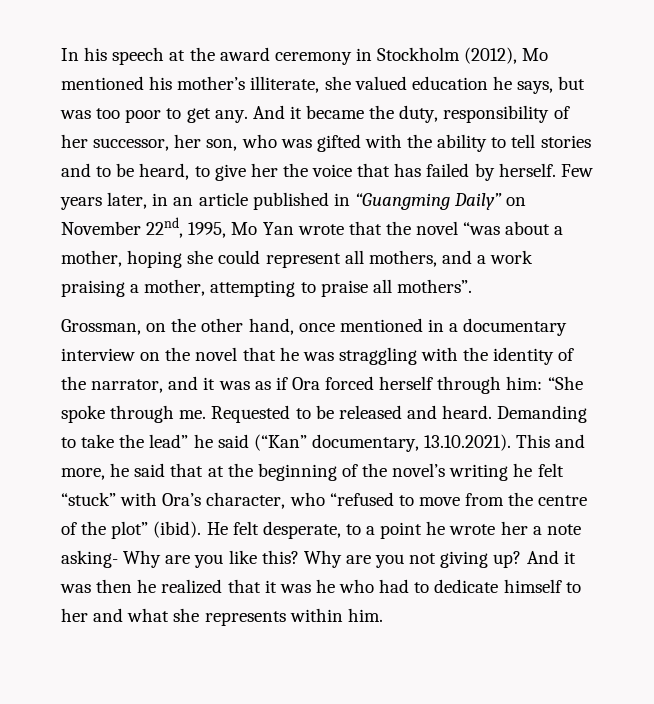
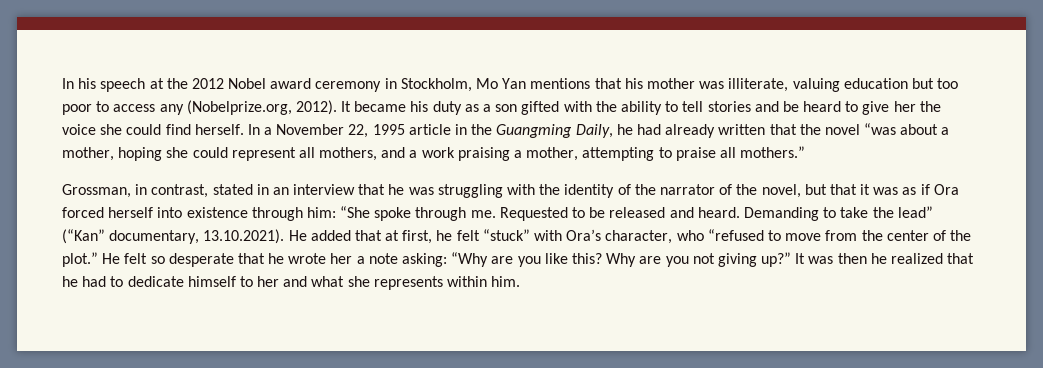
- In his speech at the award ceremony in Stockholm (2012), Mo mentioned his mother’s illiterate, she valued education he says, but was too poor to get any. And it became the duty, responsibility of her successor, her son, who was gifted with the ability to tell stories and to be heard, to give her the voice that has failed by herself. Few years later, in an article published in “Guangming Daily” on November 22nd, 1995, Mo Yan wrote that the novel “was about a mother, hoping she could represent all mothers, and a work praising a mother, attempting to praise all mothers”.
+ In his speech at the 2012 Nobel award ceremony in Stockholm, Mo Yan mentions that his mother was illiterate, valuing education but too poor to access any (Nobelprize.org, 2012). It became his duty as a son gifted with the ability to tell stories and be heard to give her the voice she could find herself. In a November 22, 1995 article in the Guangming Daily, he had already written that the novel “was about a mother, hoping she could represent all mothers, and a work praising a mother, attempting to praise all mothers.”
- Grossman, on the other hand, once mentioned in a documentary interview on the novel that he was straggling with the identity of the narrator, and it was as if Ora forced herself through him: “She spoke through me.
+ Grossman, in contrast, stated in an interview that he was struggling with the identity of the narrator of the novel, but that it was as if Ora forced herself into existence through him: “She spoke through me.
- Demanding to take the lead” he said (“Kan” documentary, 13.10.2021). This and more, he said that at the beginning of the novel’s writing he felt “stuck” with Ora’s character, who “refused to move from the centre of the plot” (ibid). He felt desperate, to a point he wrote her a note asking- Why are you like this?
+ Demanding to take the lead” (“Kan” documentary, 13.10.2021). He added that at first, he felt “stuck” with Ora’s character, who “refused to move from the center of the plot.” He felt so desperate that he wrote her a note asking: “Why are you like this?
- Why are you not giving up? And it was then he realized that it was he who had to dedicate himself to her and what she represents within him.
+ Why are you not giving up?” It was then he realized that he had to dedicate himself to her and what she represents within him.

